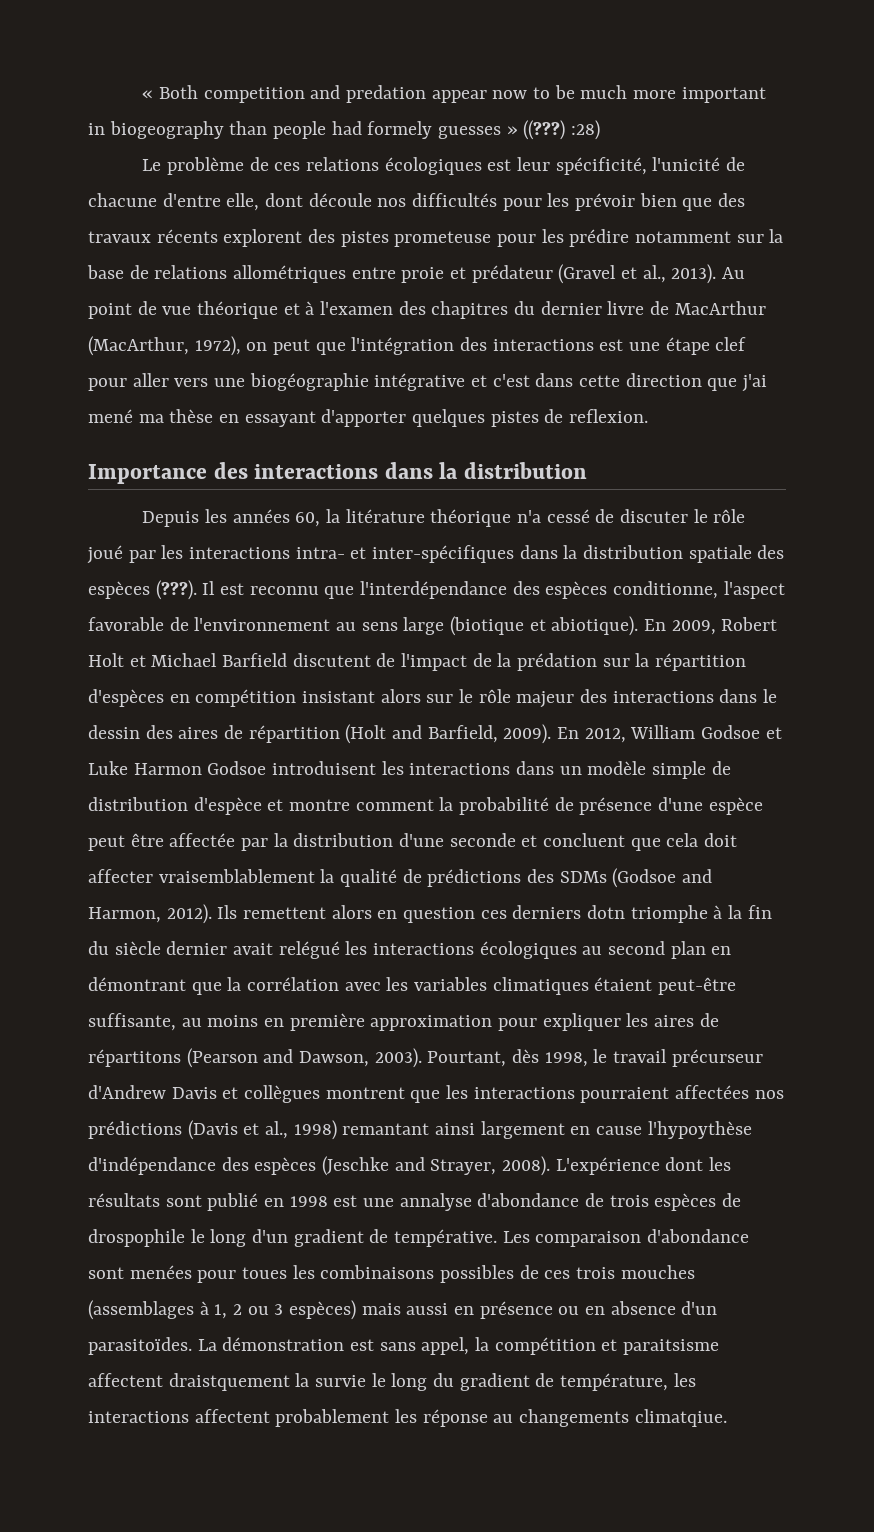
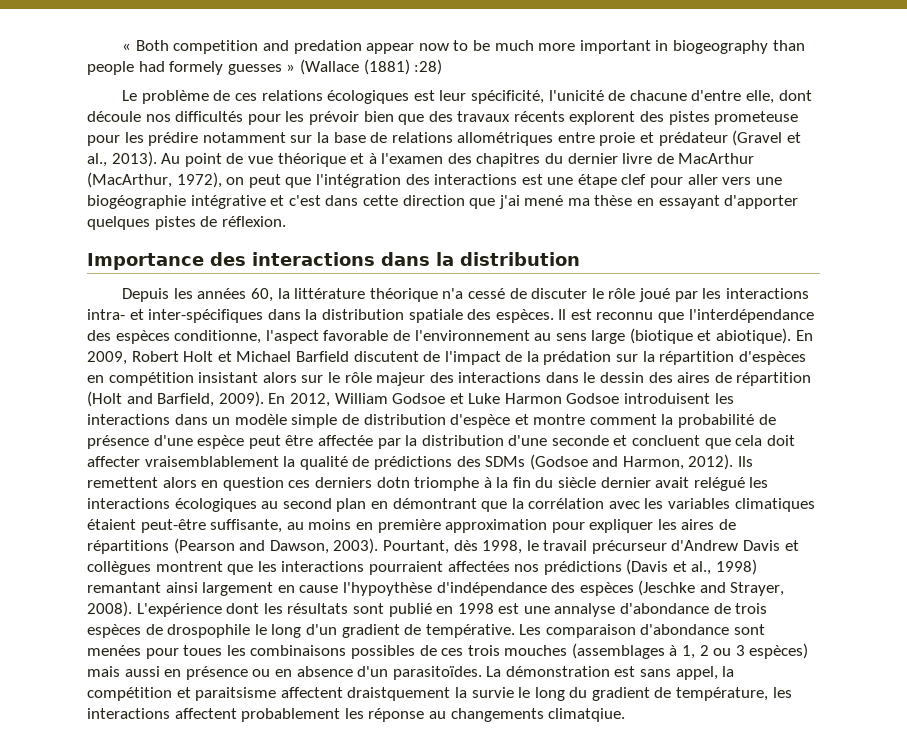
- « Both competition and predation appear now to be much more important in biogeography than people had formely guesses » ((???) :28)
+ « Both competition and predation appear now to be much more important in biogeography than people had formely guesses » (Wallace (1881) :28)
- Au point de vue théorique et à l'examen des chapitres du dernier livre de MacArthur (MacArthur, 1972), on peut que l'intégration des interactions est une étape clef pour aller vers une biogéographie intégrative et c'est dans cette direction que j'ai mené ma thèse en essayant d'apporter quelques pistes de reflexion.
+ Au point de vue théorique et à l'examen des chapitres du dernier livre de MacArthur (MacArthur, 1972), on peut que l'intégration des interactions est une étape clef pour aller vers une biogéographie intégrative et c'est dans cette direction que j'ai mené ma thèse en essayant d'apporter quelques pistes de réflexion.
- Depuis les années 60, la litérature théorique n'a cessé de discuter le rôle joué par les interactions intra- et inter-spécifiques dans la distribution spatiale des espèces (???).
+ Depuis les années 60, la littérature théorique n'a cessé de discuter le rôle joué par les interactions intra- et inter-spécifiques dans la distribution spatiale des espèces.
- Ils remettent alors en question ces derniers dotn triomphe à la fin du siècle dernier avait relégué les interactions écologiques au second plan en démontrant que la corrélation avec les variables climatiques étaient peut-être suffisante, au moins en première approximation pour expliquer les aires de répartitons (Pearson and Dawson, 2003).
+ Ils remettent alors en question ces derniers dotn triomphe à la fin du siècle dernier avait relégué les interactions écologiques au second plan en démontrant que la corrélation avec les variables climatiques étaient peut-être suffisante, au moins en première approximation pour expliquer les aires de répartitions (Pearson and Dawson, 2003).

